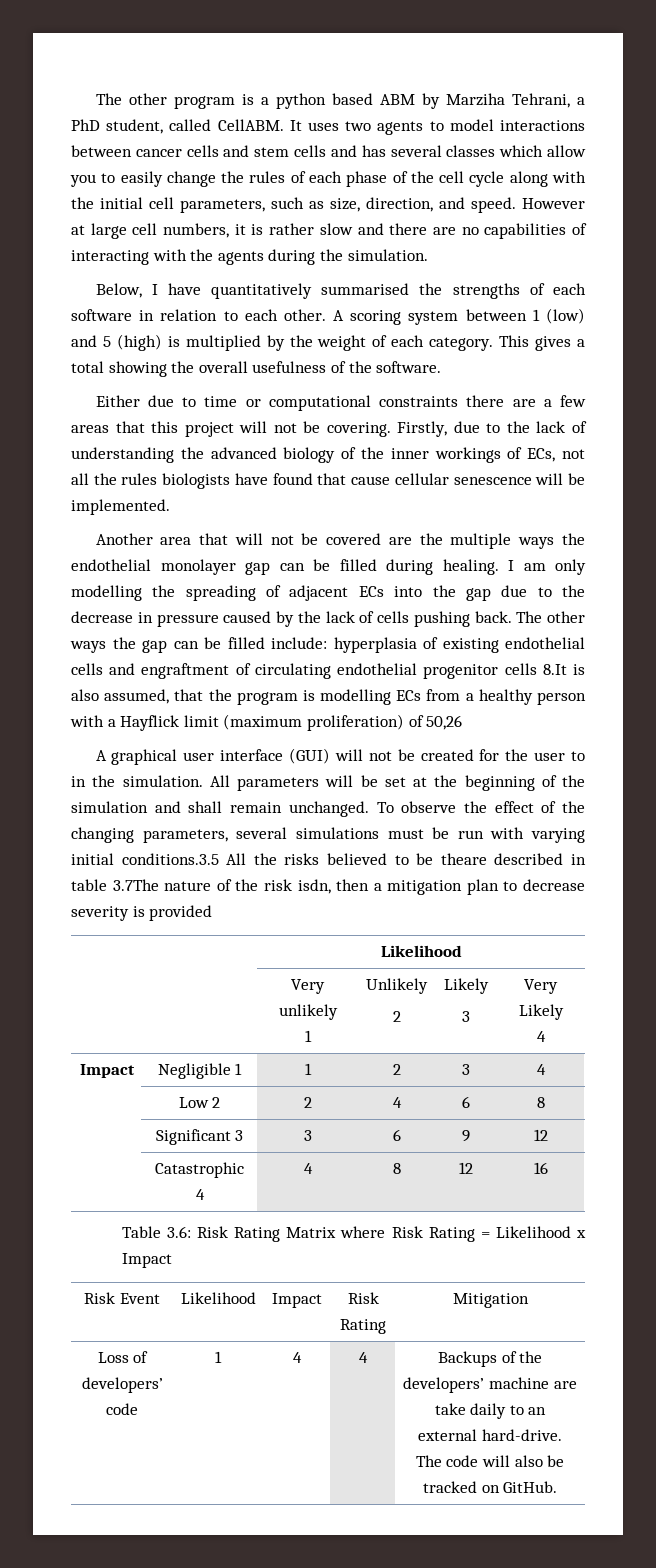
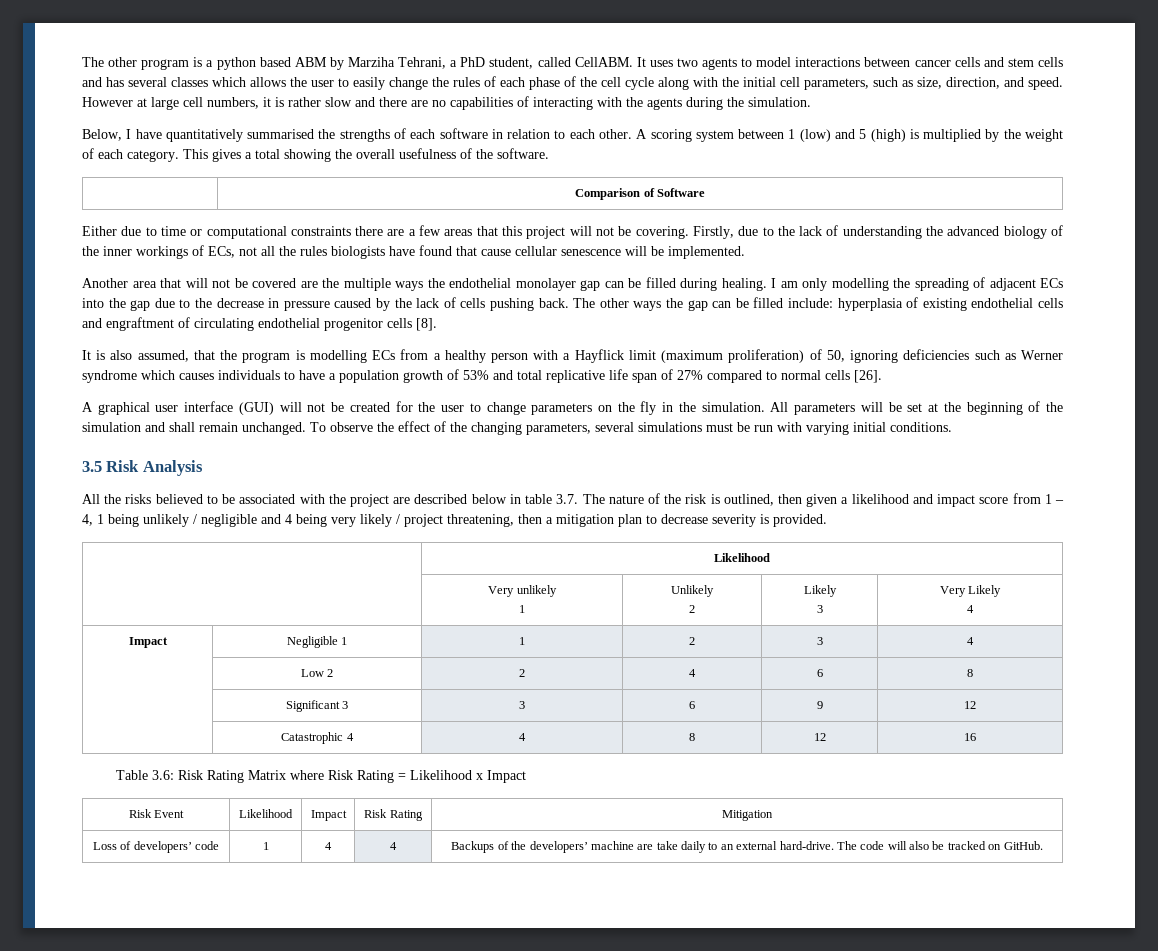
- It uses two agents to model interactions between cancer cells and stem cells and has several classes which allow you to easily change the rules of each phase of the cell cycle along with the initial cell parameters, such as size, direction, and speed.
+ It uses two agents to model interactions between cancer cells and stem cells and has several classes which allows the user to easily change the rules of each phase of the cell cycle along with the initial cell parameters, such as size, direction, and speed.
+ | Comparison of Software
- The other ways the gap can be filled include: hyperplasia of existing endothelial cells and engraftment of circulating endothelial progenitor cells 8.It is also assumed, that the program is modelling ECs from a healthy person with a Hayflick limit (maximum proliferation) of 50,26
+ The other ways the gap can be filled include: hyperplasia of existing endothelial cells and engraftment of circulating endothelial progenitor cells [8].
+ It is also assumed, that the program is modelling ECs from a healthy person with a Hayflick limit (maximum proliferation) of 50, ignoring deficiencies such as Werner syndrome which causes individuals to have a population growth of 53% and total replicative life span of 27% compared to normal cells [26].
- A graphical user interface (GUI) will not be created for the user to in the simulation.
+ A graphical user interface (GUI) will not be created for the user to change parameters on the fly in the simulation.
- To observe the effect of the changing parameters, several simulations must be run with varying initial conditions.3.5 All the risks believed to be theare described in table 3.7The nature of the risk isdn, then a mitigation plan to decrease severity is provided
+ To observe the effect of the changing parameters, several simulations must be run with varying initial conditions.
+ 3.5 Risk Analysis
+ All the risks believed to be associated with the project are described below in table 3.7. The nature of the risk is outlined, then given a likelihood and impact score from 1 – 4, 1 being unlikely / negligible and 4 being very likely / project threatening, then a mitigation plan to decrease severity is provided.

